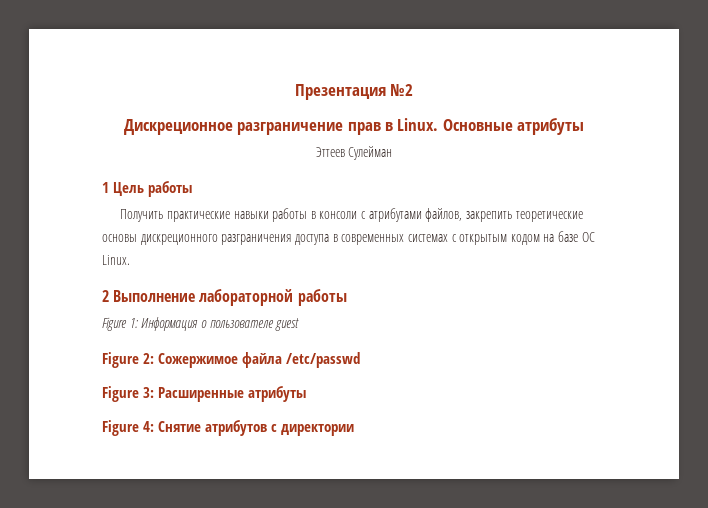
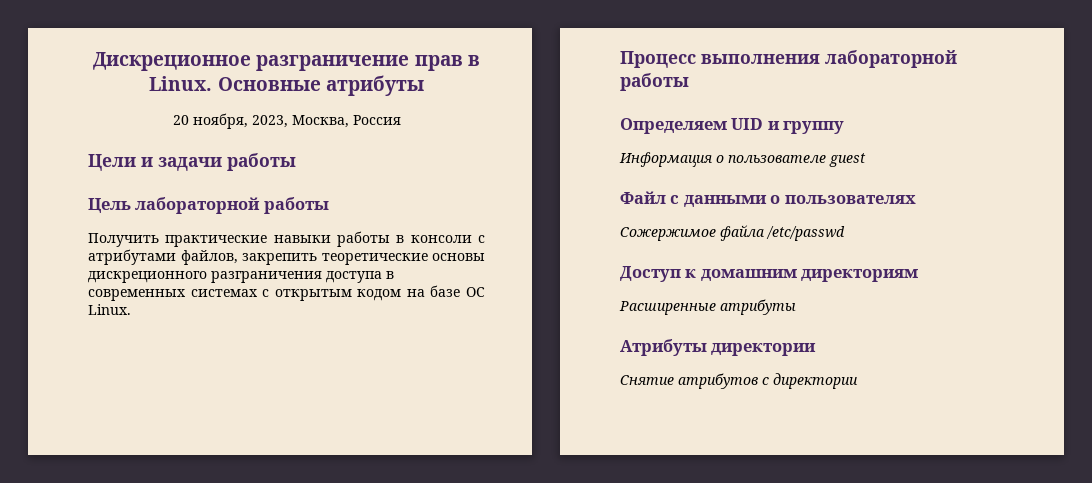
- Презентация №2
- Эттеев Сулейман
- 1 Цель работы
+ 20 ноября, 2023, Москва, Россия
+ Цели и задачи работы
+ Цель лабораторной работы
- 2 Выполнение лабораторной работы
- Figure 1: Информация о пользователе guest
+ Процесс выполнения лабораторной работы
+ Определяем UID и группу
+ Информация о пользователе guest
- Figure 2: Сожержимое файла /etc/passwd
+ Файл с данными о пользователях
+ Сожержимое файла /etc/passwd
- Figure 3: Расширенные атрибуты
+ Доступ к домашним директориям
+ Расширенные атрибуты
- Figure 4: Снятие атрибутов с директории
+ Атрибуты директории
+ Снятие атрибутов с директории

